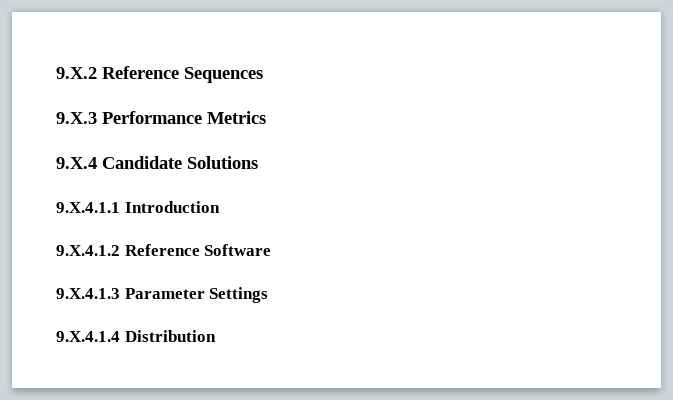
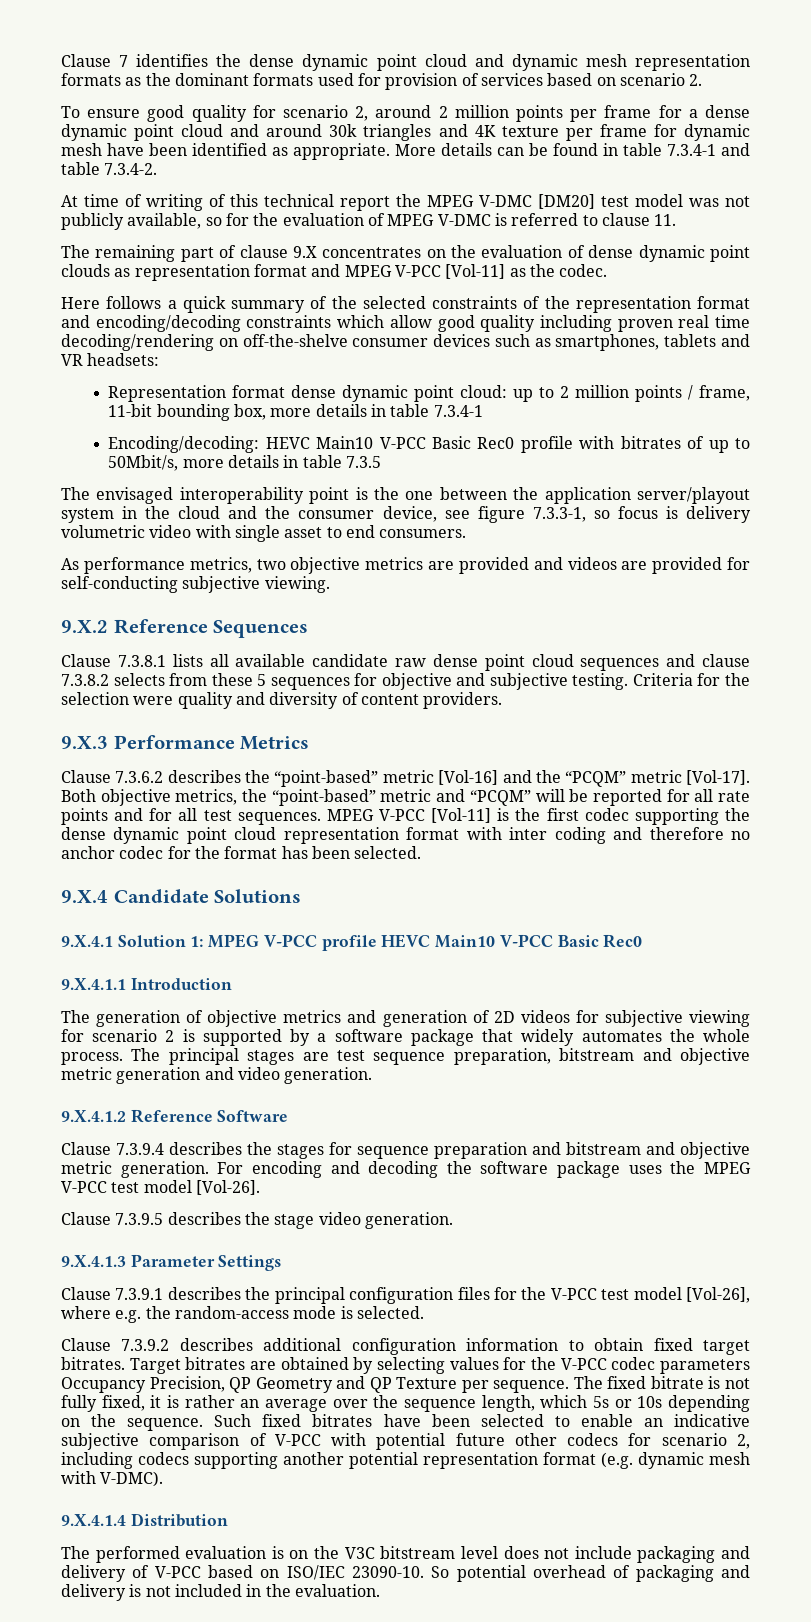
+ Clause 7 identifies the dense dynamic point cloud and dynamic mesh representation formats as the dominant formats used for provision of services based on scenario 2.
+ To ensure good quality for scenario 2, around 2 million points per frame for a dense dynamic point cloud and around 30k triangles and 4K texture per frame for dynamic mesh have been identified as appropriate. More details can be found in table 7.3.4-1 and table 7.3.4-2.
+ At time of writing of this technical report the MPEG V-DMC [DM20] test model was not publicly available, so for the evaluation of MPEG V-DMC is referred to clause 11.
+ The remaining part of clause 9.X concentrates on the evaluation of dense dynamic point clouds as representation format and MPEG V-PCC [Vol-11] as the codec.
+ Here follows a quick summary of the selected constraints of the representation format and encoding/decoding constraints which allow good quality including proven real time decoding/rendering on off-the-shelve consumer devices such as smartphones, tablets and VR headsets:
+ Representation format dense dynamic point cloud: up to 2 million points / frame, 11-bit bounding box, more details in table 7.3.4-1
+ Encoding/decoding: HEVC Main10 V-PCC Basic Rec0 profile with bitrates of up to 50Mbit/s, more details in table 7.3.5
+ The envisaged interoperability point is the one between the application server/playout system in the cloud and the consumer device, see figure 7.3.3-1, so focus is delivery volumetric video with single asset to end consumers.
+ As performance metrics, two objective metrics are provided and videos are provided for self-conducting subjective viewing.
  9.X.2 Reference Sequences
+ Clause 7.3.8.1 lists all available candidate raw dense point cloud sequences and clause 7.3.8.2 selects from these 5 sequences for objective and subjective testing. Criteria for the selection were quality and diversity of content providers.
  9.X.3 Performance Metrics
+ Clause 7.3.6.2 describes the “point-based” metric [Vol-16] and the “PCQM” metric [Vol-17]. Both objective metrics, the “point-based” metric and “PCQM” will be reported for all rate points and for all test sequences. MPEG V-PCC [Vol-11] is the first codec supporting the dense dynamic point cloud representation format with inter coding and therefore no anchor codec for the format has been selected.
  9.X.4 Candidate Solutions
+ 9.X.4.1 Solution 1: MPEG V-PCC profile HEVC Main10 V-PCC Basic Rec0
  9.X.4.1.1 Introduction
+ The generation of objective metrics and generation of 2D videos for subjective viewing for scenario 2 is supported by a software package that widely automates the whole process. The principal stages are test sequence preparation, bitstream and objective metric generation and video generation.
  9.X.4.1.2 Reference Software
+ Clause 7.3.9.4 describes the stages for sequence preparation and bitstream and objective metric generation. For encoding and decoding the software package uses the MPEG V-PCC test model [Vol-26].
+ Clause 7.3.9.5 describes the stage video generation.
  9.X.4.1.3 Parameter Settings
+ Clause 7.3.9.1 describes the principal configuration files for the V-PCC test model [Vol-26], where e.g. the random-access mode is selected.
+ Clause 7.3.9.2 describes additional configuration information to obtain fixed target bitrates. Target bitrates are obtained by selecting values for the V-PCC codec parameters Occupancy Precision, QP Geometry and QP Texture per sequence. The fixed bitrate is not fully fixed, it is rather an average over the sequence length, which 5s or 10s depending on the sequence. Such fixed bitrates have been selected to enable an indicative subjective comparison of V-PCC with potential future other codecs for scenario 2, including codecs supporting another potential representation format (e.g. dynamic mesh with V-DMC).
  9.X.4.1.4 Distribution
+ The performed evaluation is on the V3C bitstream level does not include packaging and delivery of V-PCC based on ISO/IEC 23090-10. So potential overhead of packaging and delivery is not included in the evaluation.

